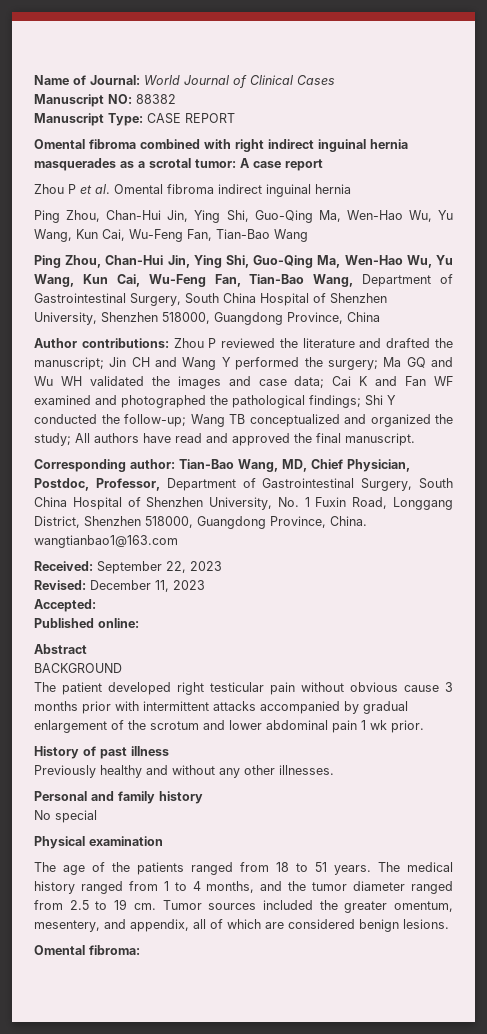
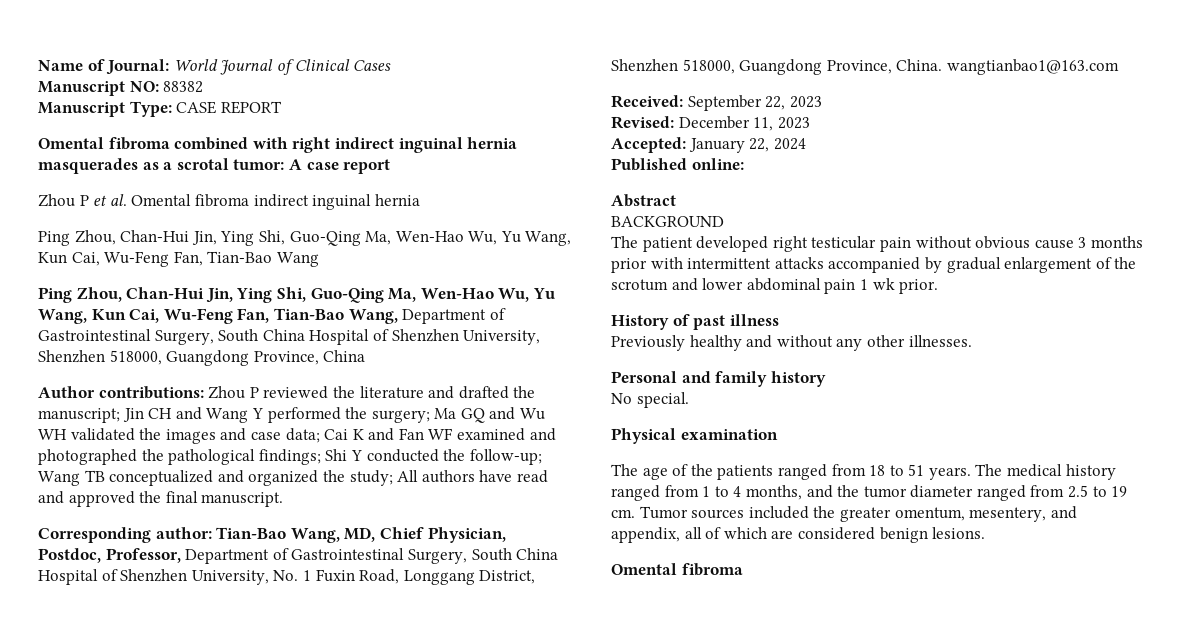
- Accepted:
+ Accepted: January 22, 2024
- No special
+ No special.
  Tumor sources included the greater omentum, mesentery, and appendix, all of which are considered benign lesions.
- Omental fibroma:
+ Omental fibroma

